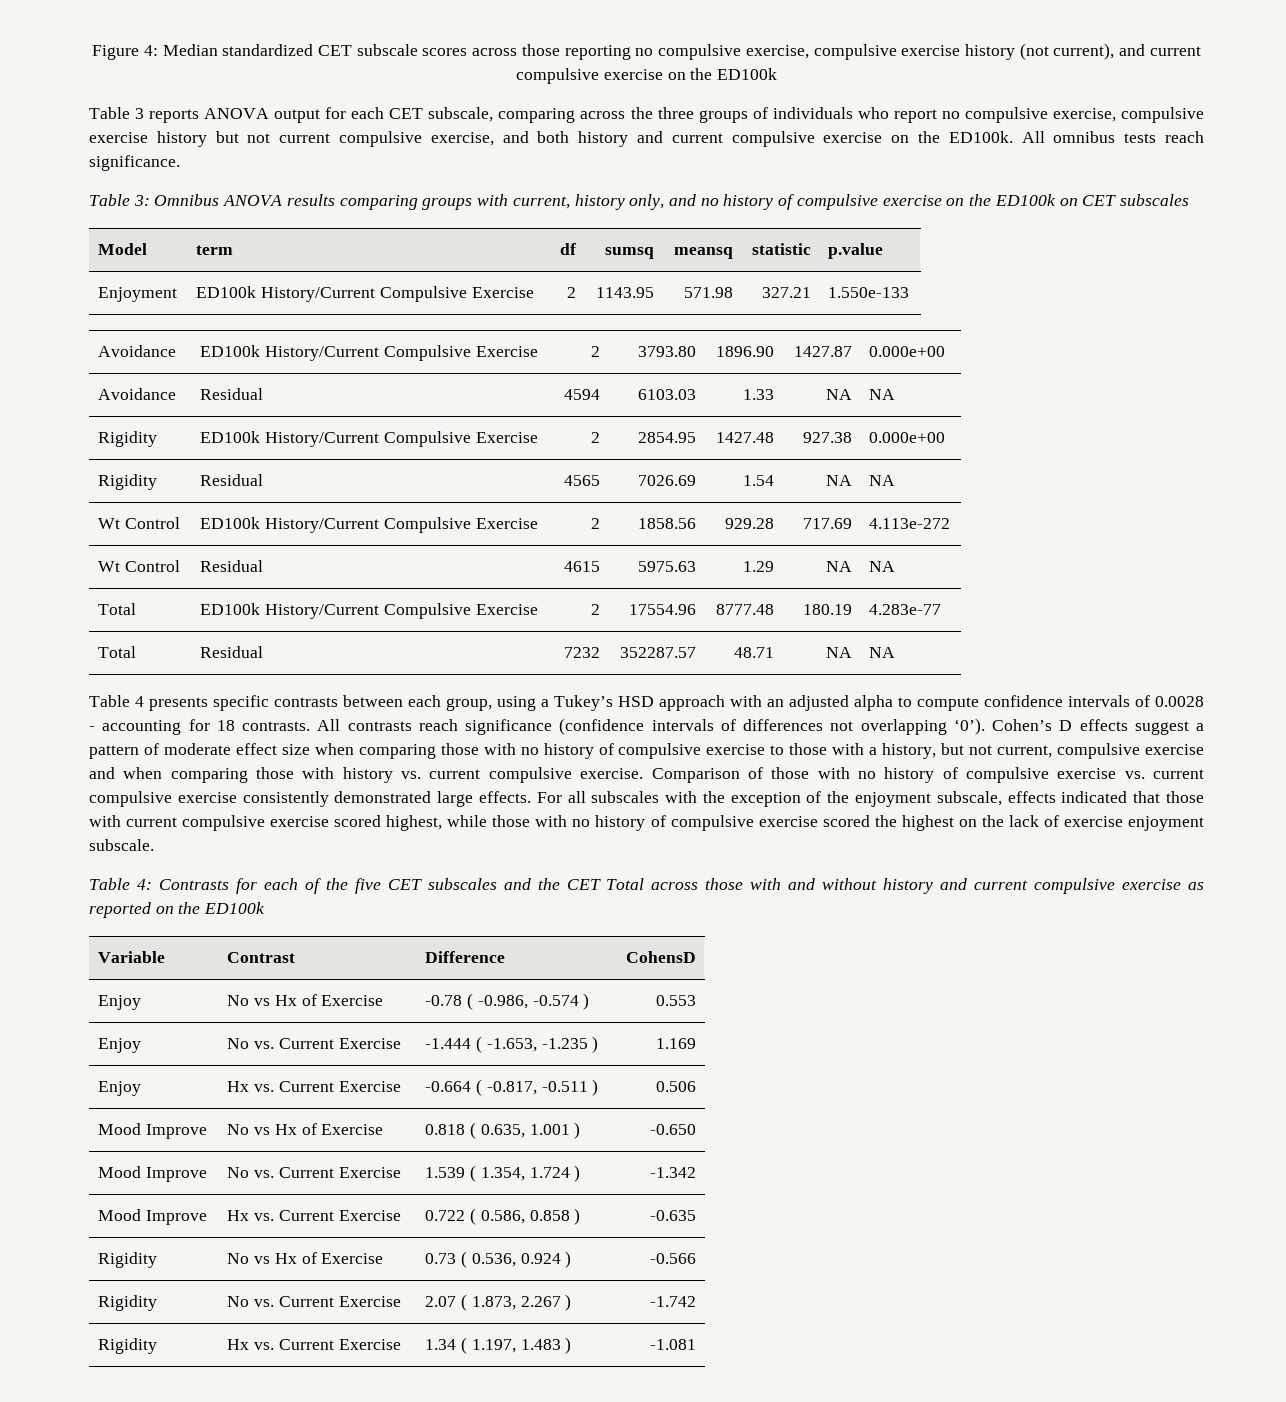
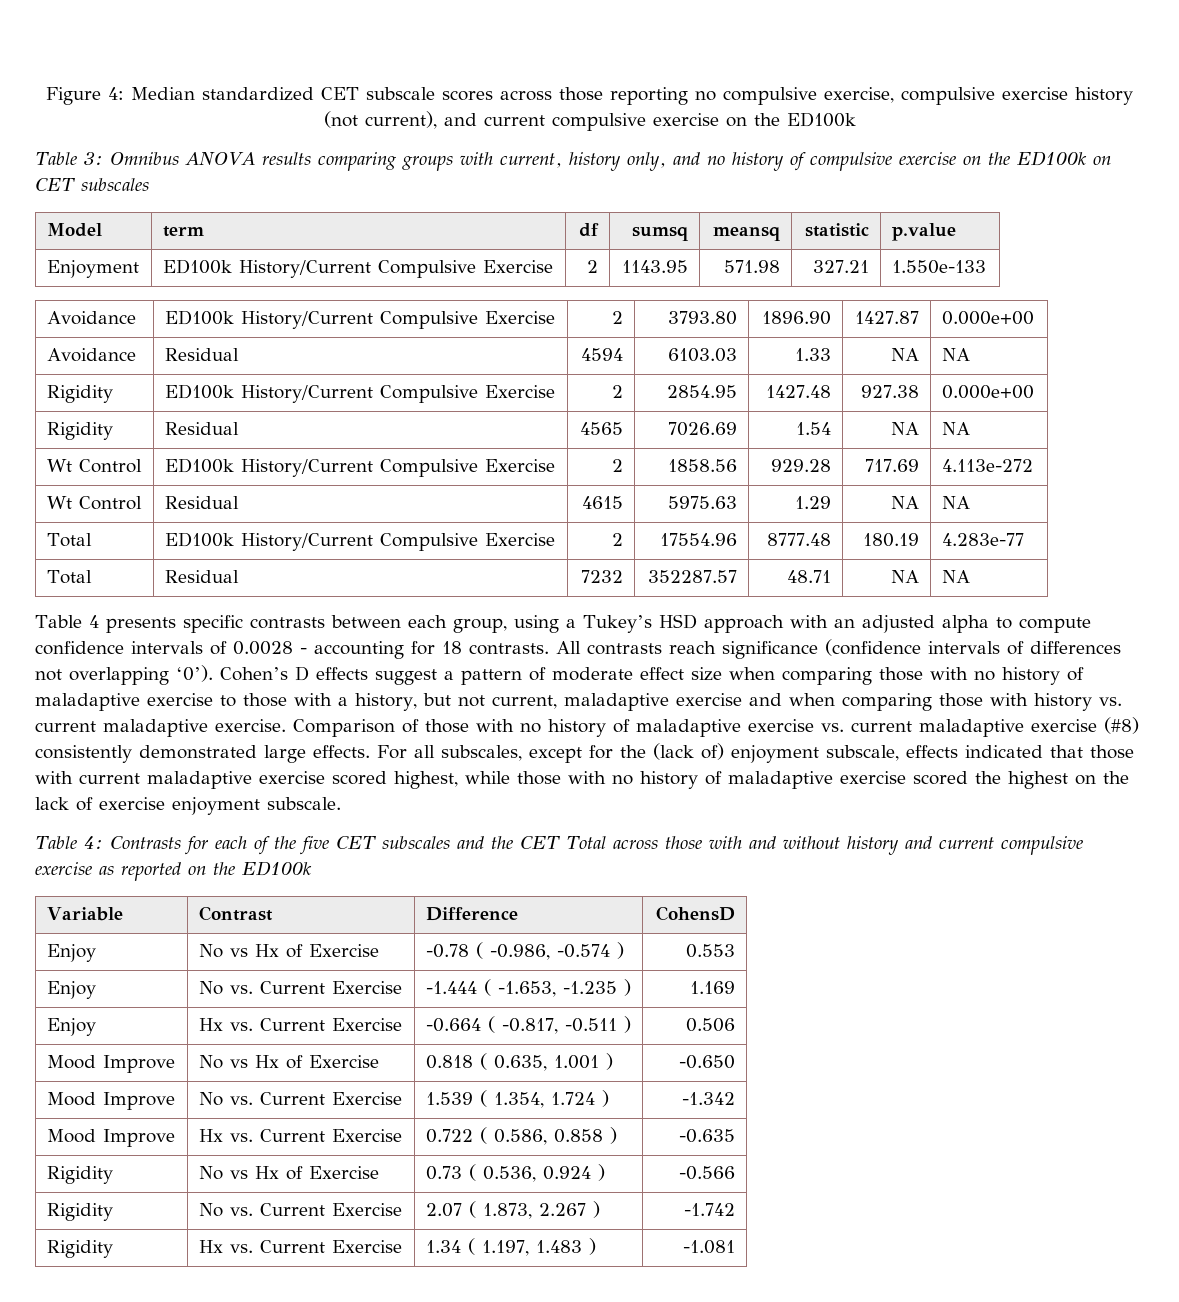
- Table 3 reports ANOVA output for each CET subscale, comparing across the three groups of individuals who report no compulsive exercise, compulsive exercise history but not current compulsive exercise, and both history and current compulsive exercise on the ED100k. All omnibus tests reach significance.
- Cohen’s D effects suggest a pattern of moderate effect size when comparing those with no history of compulsive exercise to those with a history, but not current, compulsive exercise and when comparing those with history vs. current compulsive exercise.
+ Cohen’s D effects suggest a pattern of moderate effect size when comparing those with no history of maladaptive exercise to those with a history, but not current, maladaptive exercise and when comparing those with history vs. current maladaptive exercise.
- Comparison of those with no history of compulsive exercise vs. current compulsive exercise consistently demonstrated large effects.
+ Comparison of those with no history of maladaptive exercise vs. current maladaptive exercise (#8) consistently demonstrated large effects.
- For all subscales with the exception of the enjoyment subscale, effects indicated that those with current compulsive exercise scored highest, while those with no history of compulsive exercise scored the highest on the lack of exercise enjoyment subscale.
+ For all subscales, except for the (lack of) enjoyment subscale, effects indicated that those with current maladaptive exercise scored highest, while those with no history of maladaptive exercise scored the highest on the lack of exercise enjoyment subscale.

